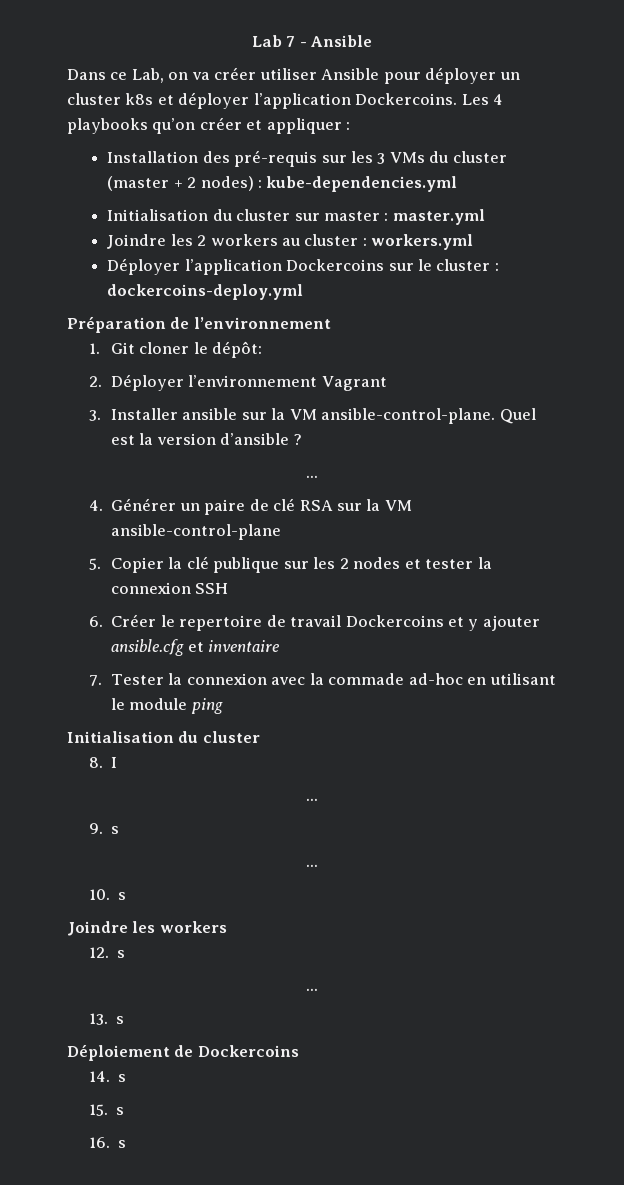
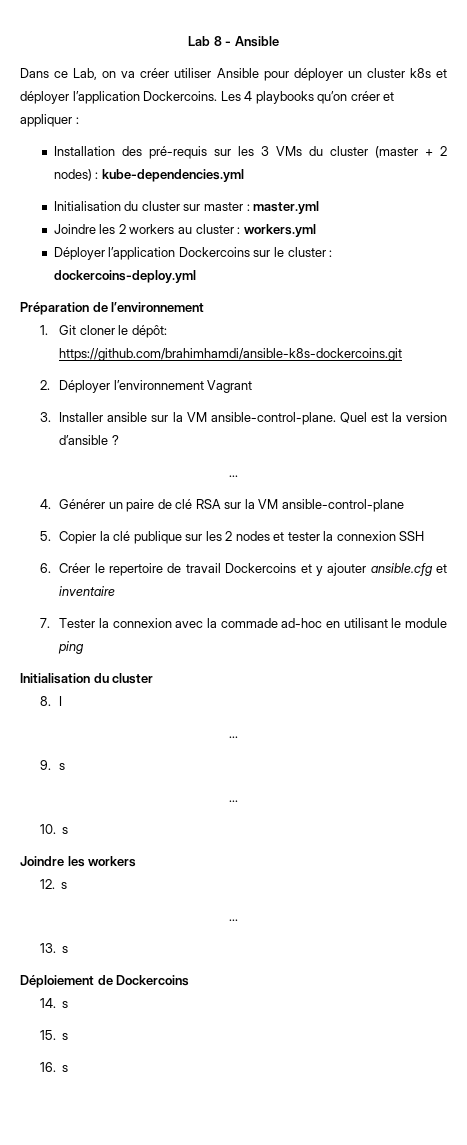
- Lab 7 - Ansible
+ Lab 8 - Ansible
- 1. Git cloner le dépôt:
+ 1. Git cloner le dépôt: https://github.com/brahimhamdi/ansible-k8s-dockercoins.git

